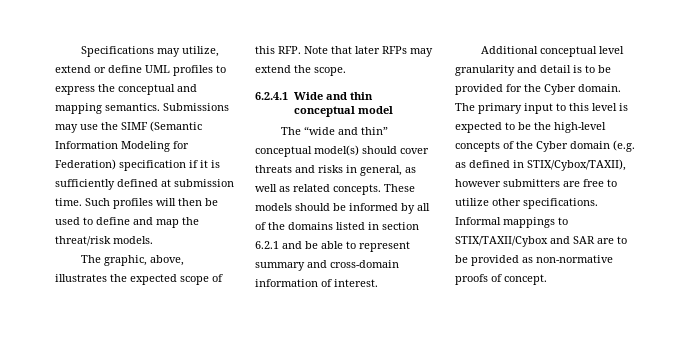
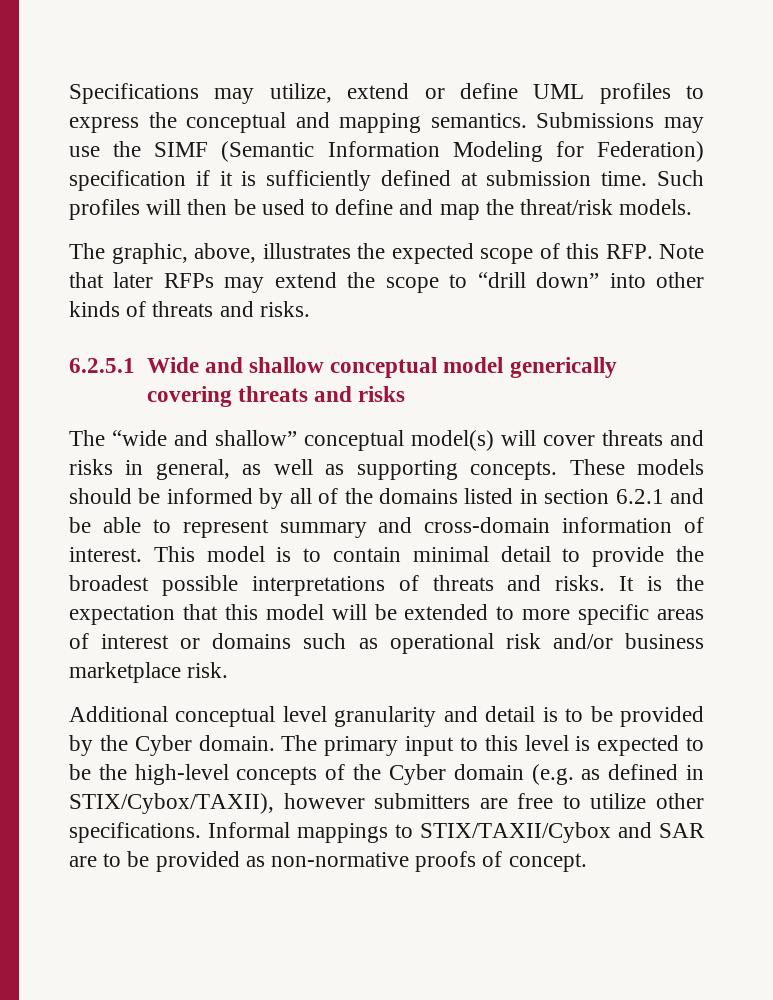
- The graphic, above, illustrates the expected scope of this RFP. Note that later RFPs may extend the scope.
- 6.2.4.1 Wide and thin conceptual model
+ The graphic, above, illustrates the expected scope of this RFP. Note that later RFPs may extend the scope to “drill down” into other kinds of threats and risks.
+ 6.2.5.1 Wide and shallow conceptual model generically covering threats and risks
- The “wide and thin” conceptual model(s) should cover threats and risks in general, as well as related concepts.
+ The “wide and shallow” conceptual model(s) will cover threats and risks in general, as well as supporting concepts.
+ This model is to contain minimal detail to provide the broadest possible interpretations of threats and risks. It is the expectation that this model will be extended to more specific areas of interest or domains such as operational risk and/or business marketplace risk.
- Additional conceptual level granularity and detail is to be provided for the Cyber domain.
+ Additional conceptual level granularity and detail is to be provided by the Cyber domain.

